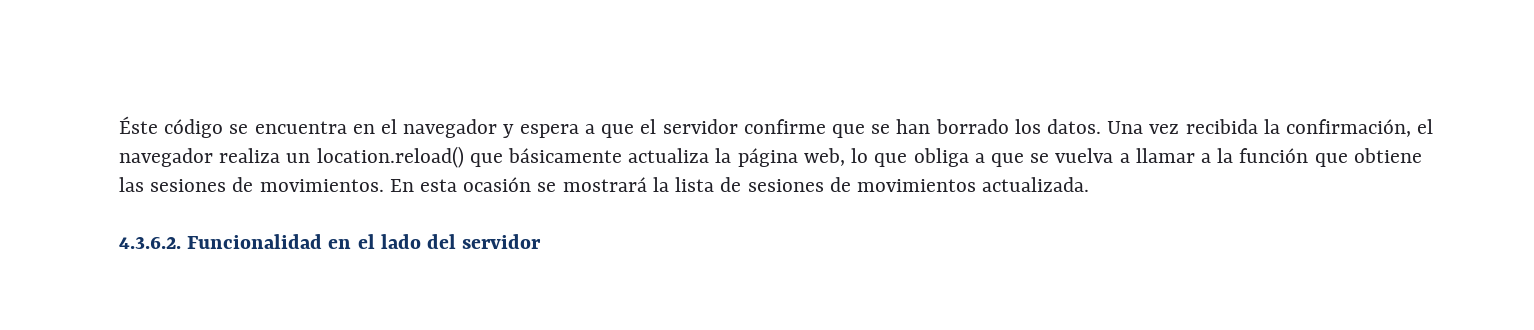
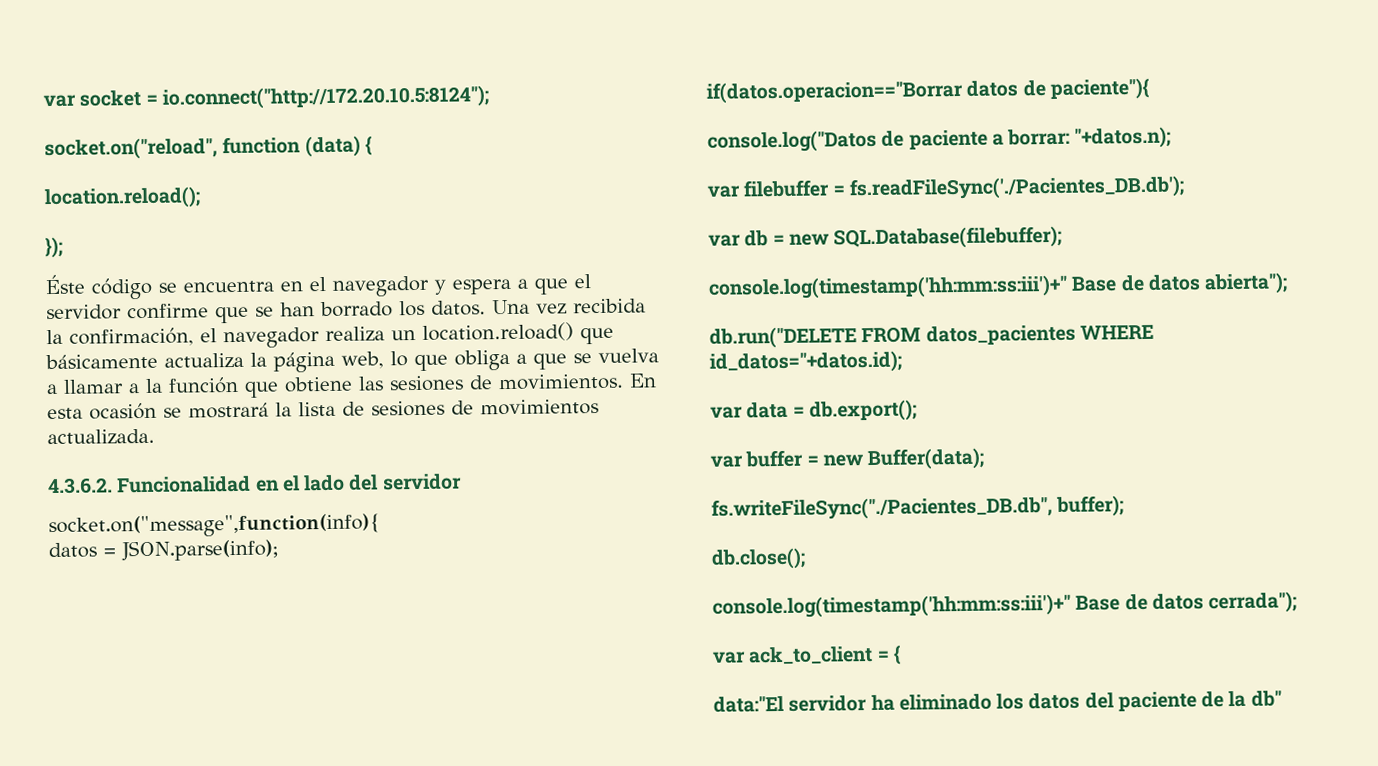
+ var socket = io.connect("http://172.20.10.5:8124");
+ socket.on("reload", function (data) {
+ location.reload();
+ });
+ socket.on("message",function(info){
+ datos = JSON.parse(info);
+ if(datos.operacion=="Borrar datos de paciente"){
+ console.log("Datos de paciente a borrar: "+datos.n);
+ var filebuffer = fs.readFileSync('./Pacientes_DB.db');
+ var db = new SQL.Database(filebuffer);
+ console.log(timestamp('hh:mm:ss:iii')+" Base de datos abierta");
+ db.run("DELETE FROM datos_pacientes WHERE id_datos="+datos.id);
+ var data = db.export();
+ var buffer = new Buffer(data);
+ fs.writeFileSync("./Pacientes_DB.db", buffer);
+ db.close();
+ console.log(timestamp('hh:mm:ss:iii')+" Base de datos cerrada");
+ var ack_to_client = {
+ data:"El servidor ha eliminado los datos del paciente de la db"

